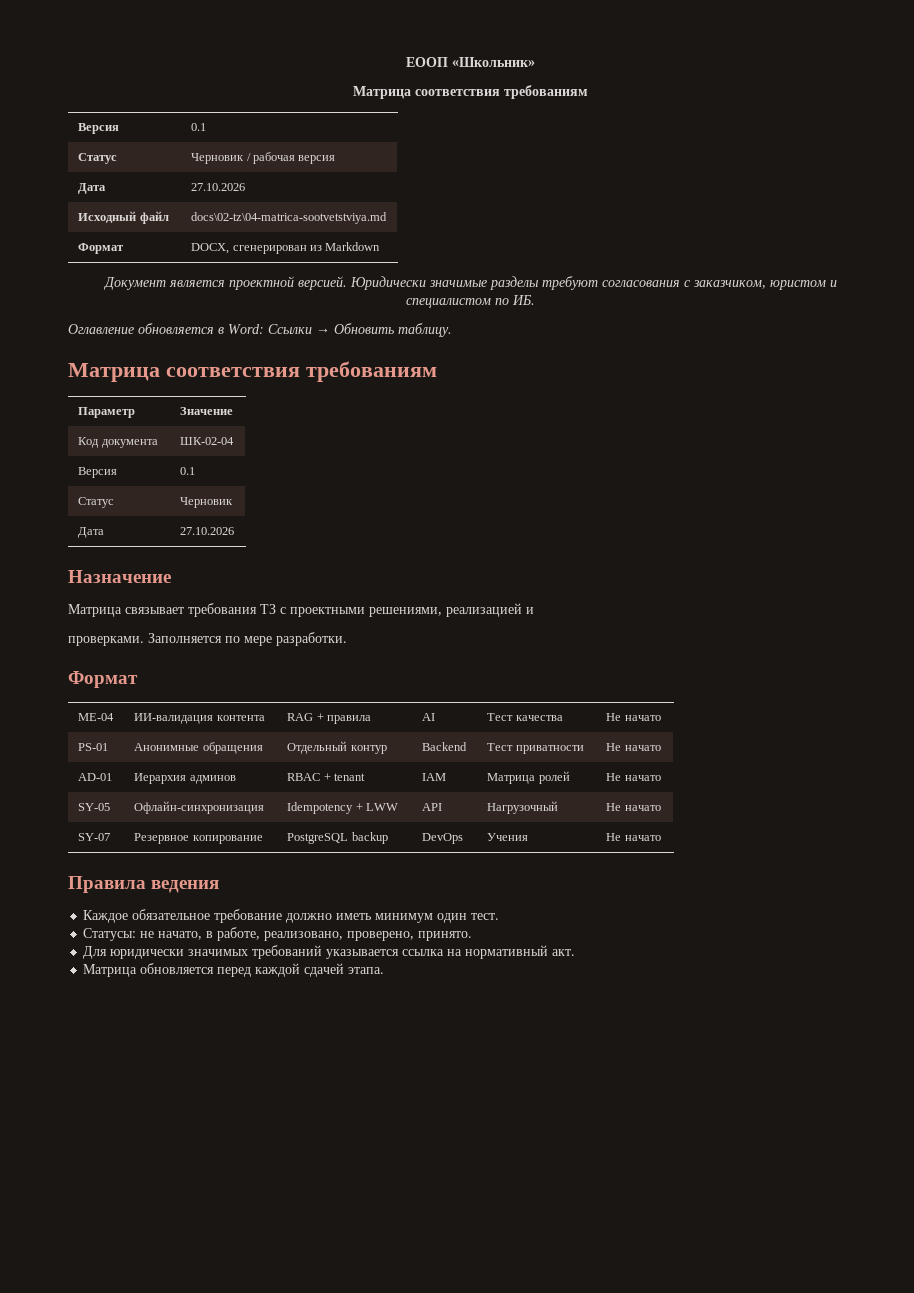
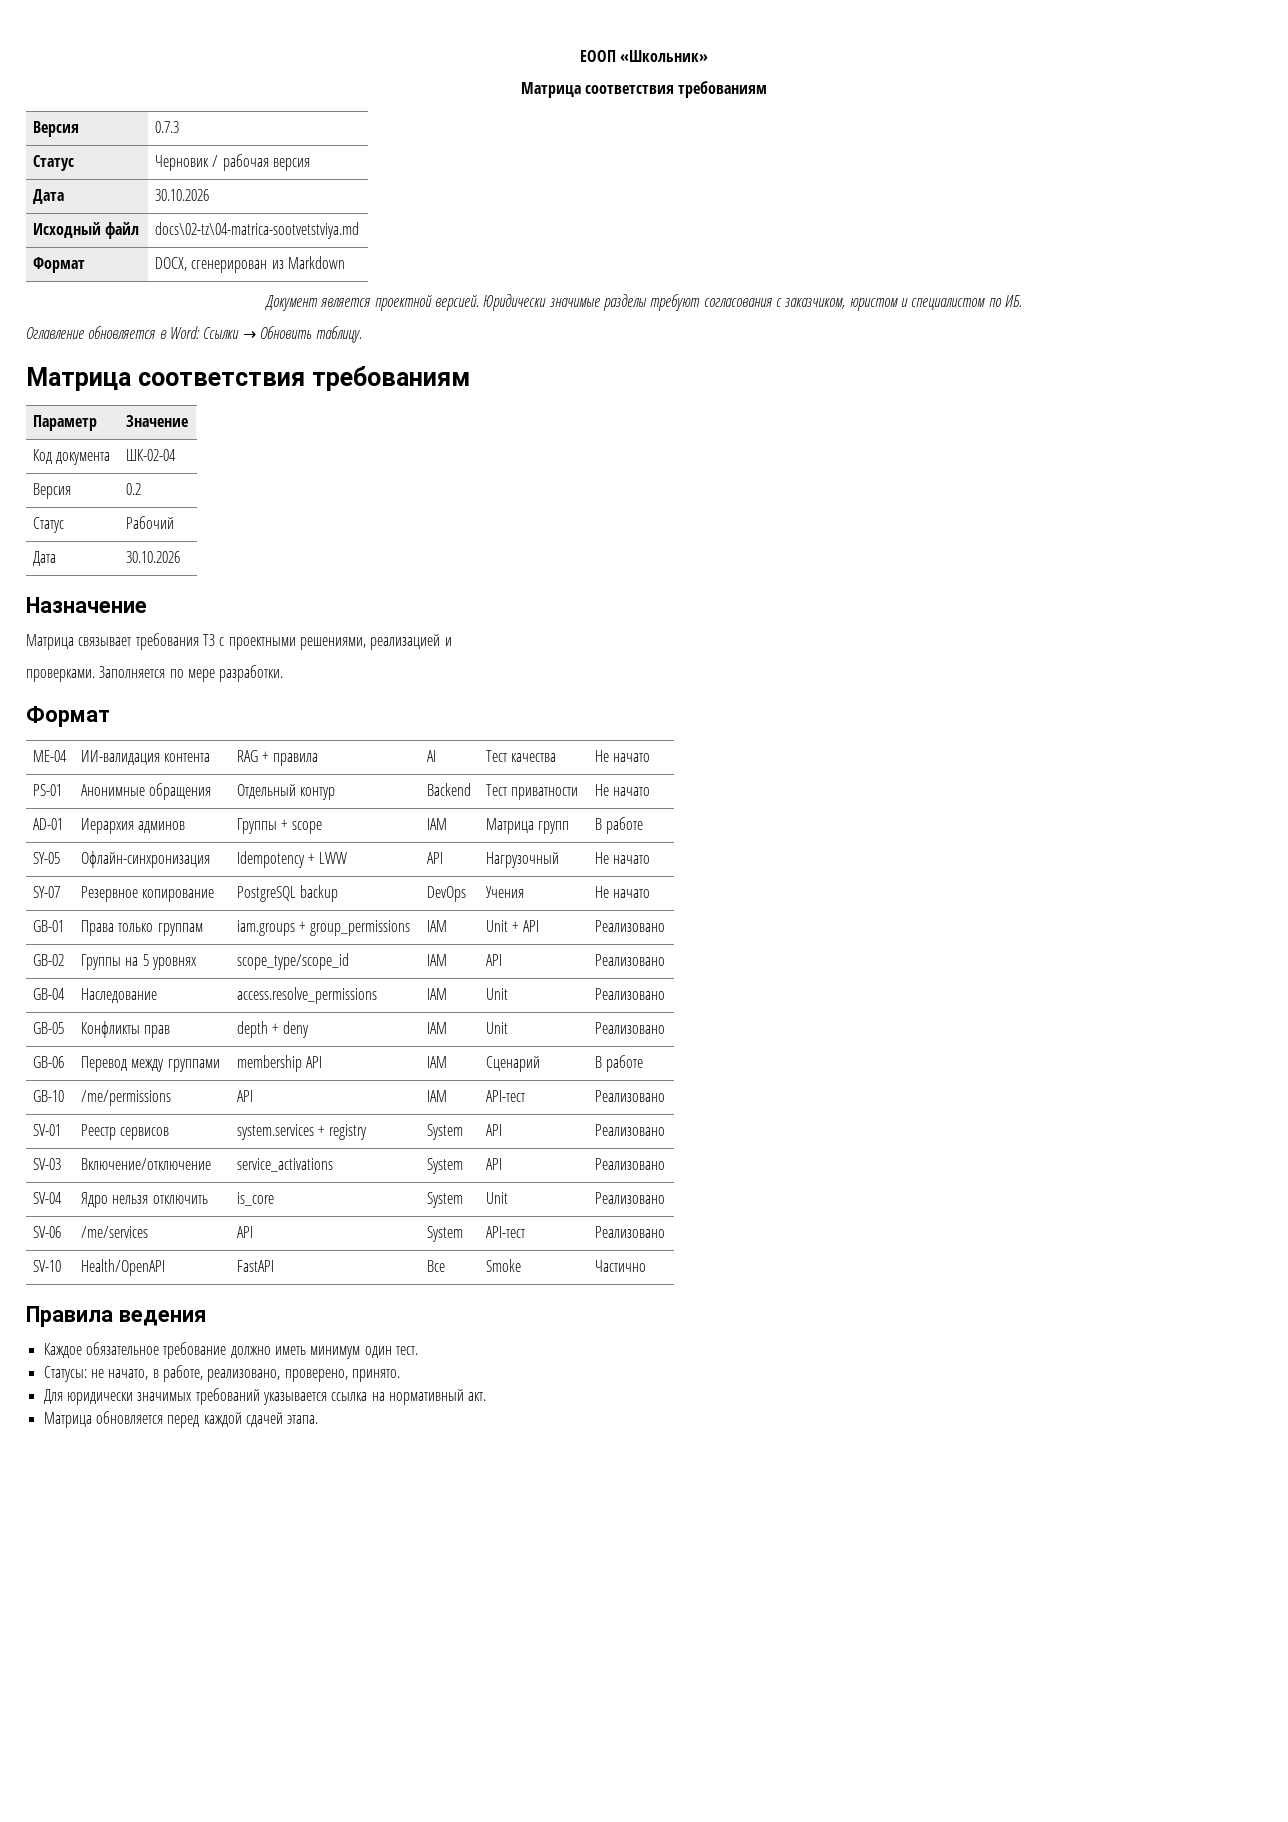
  ЕООП «Школьник»
  Матрица соответствия требованиям
- Версия | 0.1
+ Версия | 0.7.3
  Статус | Черновик / рабочая версия
- Дата | 27.10.2026
+ Дата | 30.10.2026
  Код документа | ШК-02-04
- Версия | 0.1
- Статус | Черновик
- Дата | 27.10.2026
+ Версия | 0.2
+ Статус | Рабочий
+ Дата | 30.10.2026
- AD-01 | Иерархия админов | RBAC + tenant | IAM | Матрица ролей | Не начато
+ AD-01 | Иерархия админов | Группы + scope | IAM | Матрица групп | В работе
+ GB-01 | Права только группам | iam.groups + group_permissions | IAM | Unit + API | Реализовано
+ GB-02 | Группы на 5 уровнях | scope_type/scope_id | IAM | API | Реализовано
+ GB-04 | Наследование | access.resolve_permissions | IAM | Unit | Реализовано
+ GB-05 | Конфликты прав | depth + deny | IAM | Unit | Реализовано
+ GB-06 | Перевод между группами | membership API | IAM | Сценарий | В работе
+ GB-10 | /me/permissions | API | IAM | API-тест | Реализовано
+ SV-01 | Реестр сервисов | system.services + registry | System | API | Реализовано
+ SV-03 | Включение/отключение | service_activations | System | API | Реализовано
+ SV-04 | Ядро нельзя отключить | is_core | System | Unit | Реализовано
+ SV-06 | /me/services | API | System | API-тест | Реализовано
+ SV-10 | Health/OpenAPI | FastAPI | Все | Smoke | Частично

